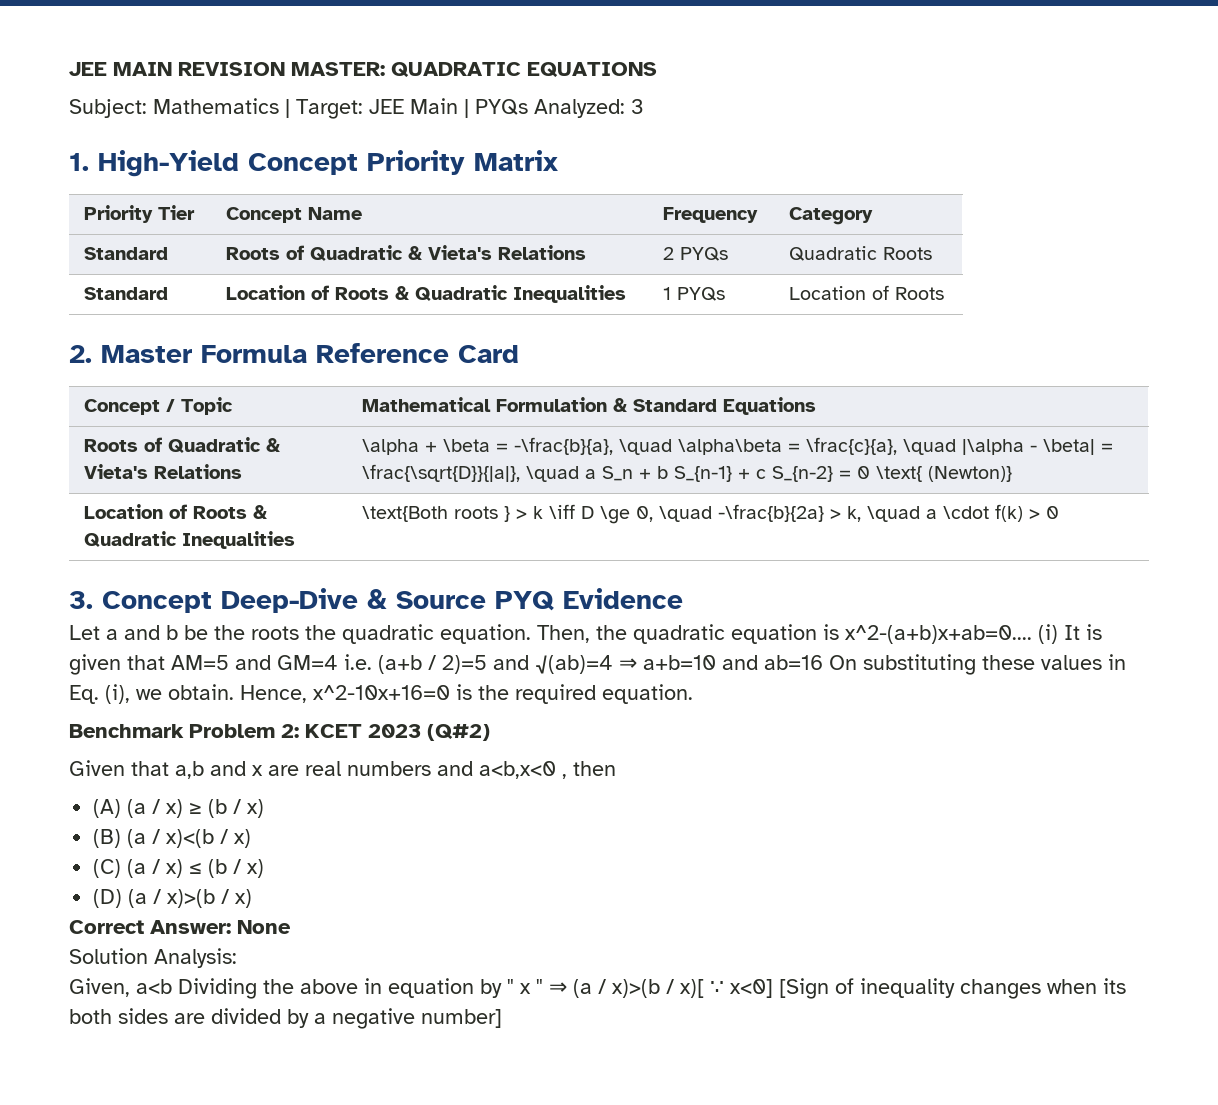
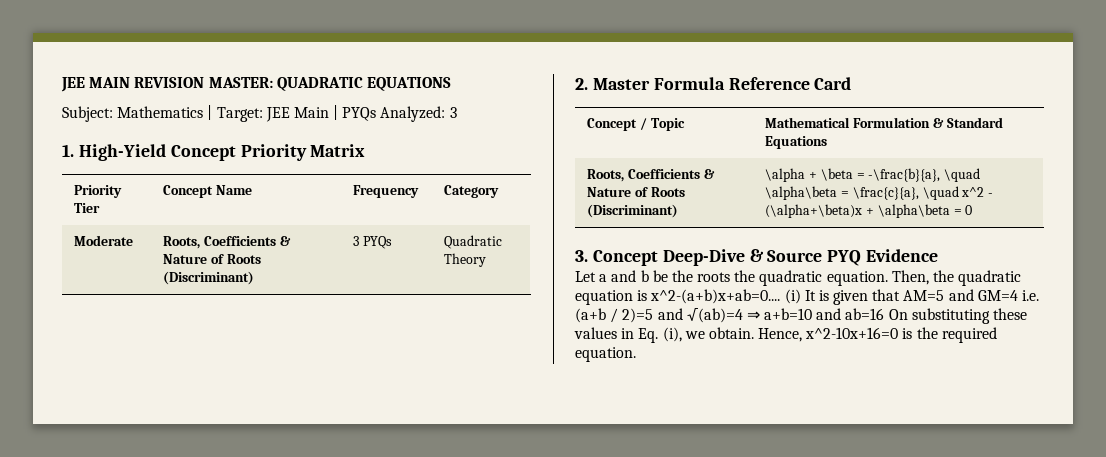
- Standard | Roots of Quadratic & Vieta's Relations | 2 PYQs | Quadratic Roots
- Standard | Location of Roots & Quadratic Inequalities | 1 PYQs | Location of Roots
+ Moderate | Roots, Coefficients & Nature of Roots (Discriminant) | 3 PYQs | Quadratic Theory
- Roots of Quadratic & Vieta's Relations | \alpha + \beta = -\frac{b}{a}, \quad \alpha\beta = \frac{c}{a}, \quad |\alpha - \beta| = \frac{\sqrt{D}}{|a|}, \quad a S_n + b S_{n-1} + c S_{n-2} = 0 \text{ (Newton)}
- Location of Roots & Quadratic Inequalities | \text{Both roots } > k \iff D \ge 0, \quad -\frac{b}{2a} > k, \quad a \cdot f(k) > 0
+ Roots, Coefficients & Nature of Roots (Discriminant) | \alpha + \beta = -\frac{b}{a}, \quad \alpha\beta = \frac{c}{a}, \quad x^2 - (\alpha+\beta)x + \alpha\beta = 0
- Benchmark Problem 2: KCET 2023 (Q#2)
- Given that a,b and x are real numbers and a<b,x<0 , then
- (A) (a / x) ≥ (b / x)
- (B) (a / x)<(b / x)
- (C) (a / x) ≤ (b / x)
- (D) (a / x)>(b / x)
- Correct Answer: None
- Solution Analysis:
- Given, a<b Dividing the above in equation by " x " ⇒ (a / x)>(b / x)[ ∵ x<0] [Sign of inequality changes when its both sides are divided by a negative number]

